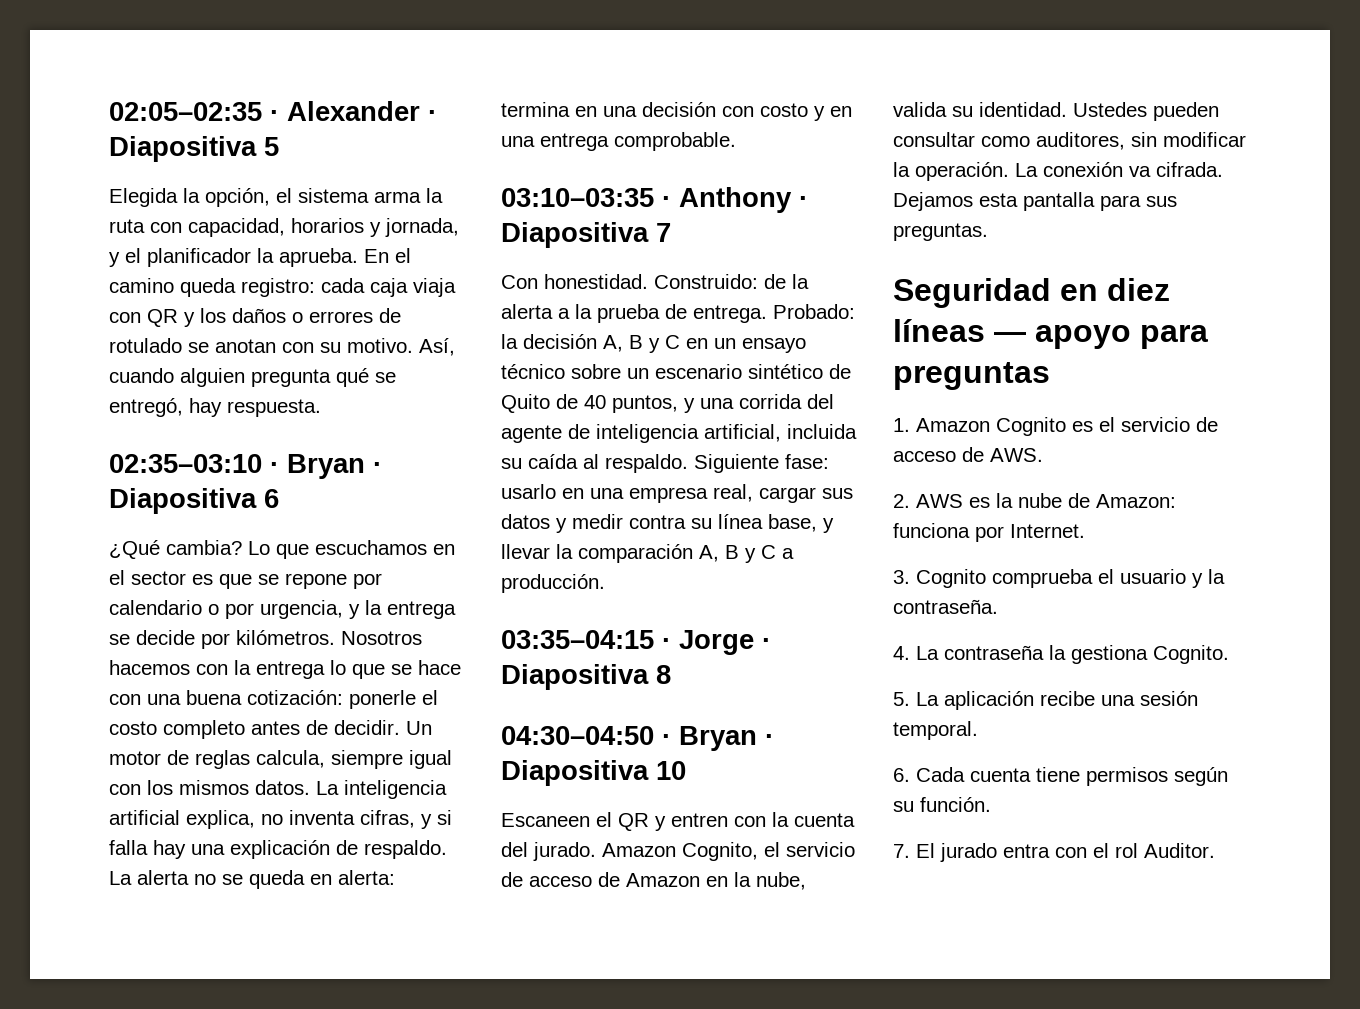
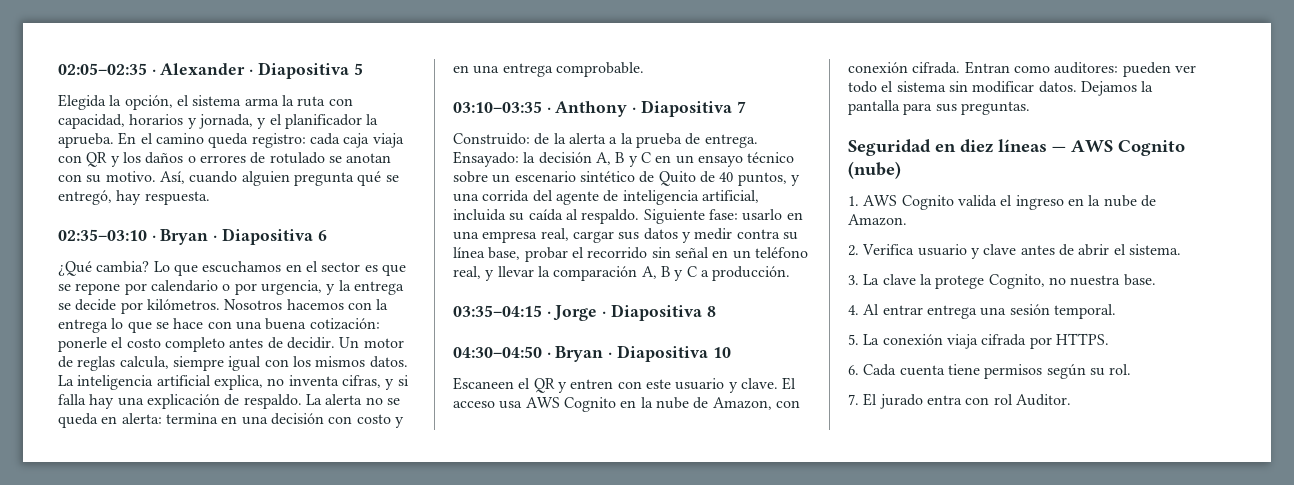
- Con honestidad.
- Probado: la decisión A, B y C en un ensayo técnico sobre un escenario sintético de Quito de 40 puntos, y una corrida del agente de inteligencia artificial, incluida su caída al respaldo.
+ Ensayado: la decisión A, B y C en un ensayo técnico sobre un escenario sintético de Quito de 40 puntos, y una corrida del agente de inteligencia artificial, incluida su caída al respaldo.
- Siguiente fase: usarlo en una empresa real, cargar sus datos y medir contra su línea base, y llevar la comparación A, B y C a producción.
+ Siguiente fase: usarlo en una empresa real, cargar sus datos y medir contra su línea base, probar el recorrido sin señal en un teléfono real, y llevar la comparación A, B y C a producción.
- Escaneen el QR y entren con la cuenta del jurado. Amazon Cognito, el servicio de acceso de Amazon en la nube, valida su identidad. Ustedes pueden consultar como auditores, sin modificar la operación. La conexión va cifrada. Dejamos esta pantalla para sus preguntas.
+ Escaneen el QR y entren con este usuario y clave. El acceso usa AWS Cognito en la nube de Amazon, con conexión cifrada. Entran como auditores: pueden ver todo el sistema sin modificar datos. Dejamos la pantalla para sus preguntas.
- Seguridad en diez líneas — apoyo para preguntas
- 1. Amazon Cognito es el servicio de acceso de AWS.
- 2. AWS es la nube de Amazon: funciona por Internet.
- 3. Cognito comprueba el usuario y la contraseña.
- 4. La contraseña la gestiona Cognito.
- 5. La aplicación recibe una sesión temporal.
+ Seguridad en diez líneas — AWS Cognito (nube)
+ 1. AWS Cognito valida el ingreso en la nube de Amazon.
+ 2. Verifica usuario y clave antes de abrir el sistema.
+ 3. La clave la protege Cognito, no nuestra base.
+ 4. Al entrar entrega una sesión temporal.
+ 5. La conexión viaja cifrada por HTTPS.
- 6. Cada cuenta tiene permisos según su función.
+ 6. Cada cuenta tiene permisos según su rol.
- 7. El jurado entra con el rol Auditor.
+ 7. El jurado entra con rol Auditor.

